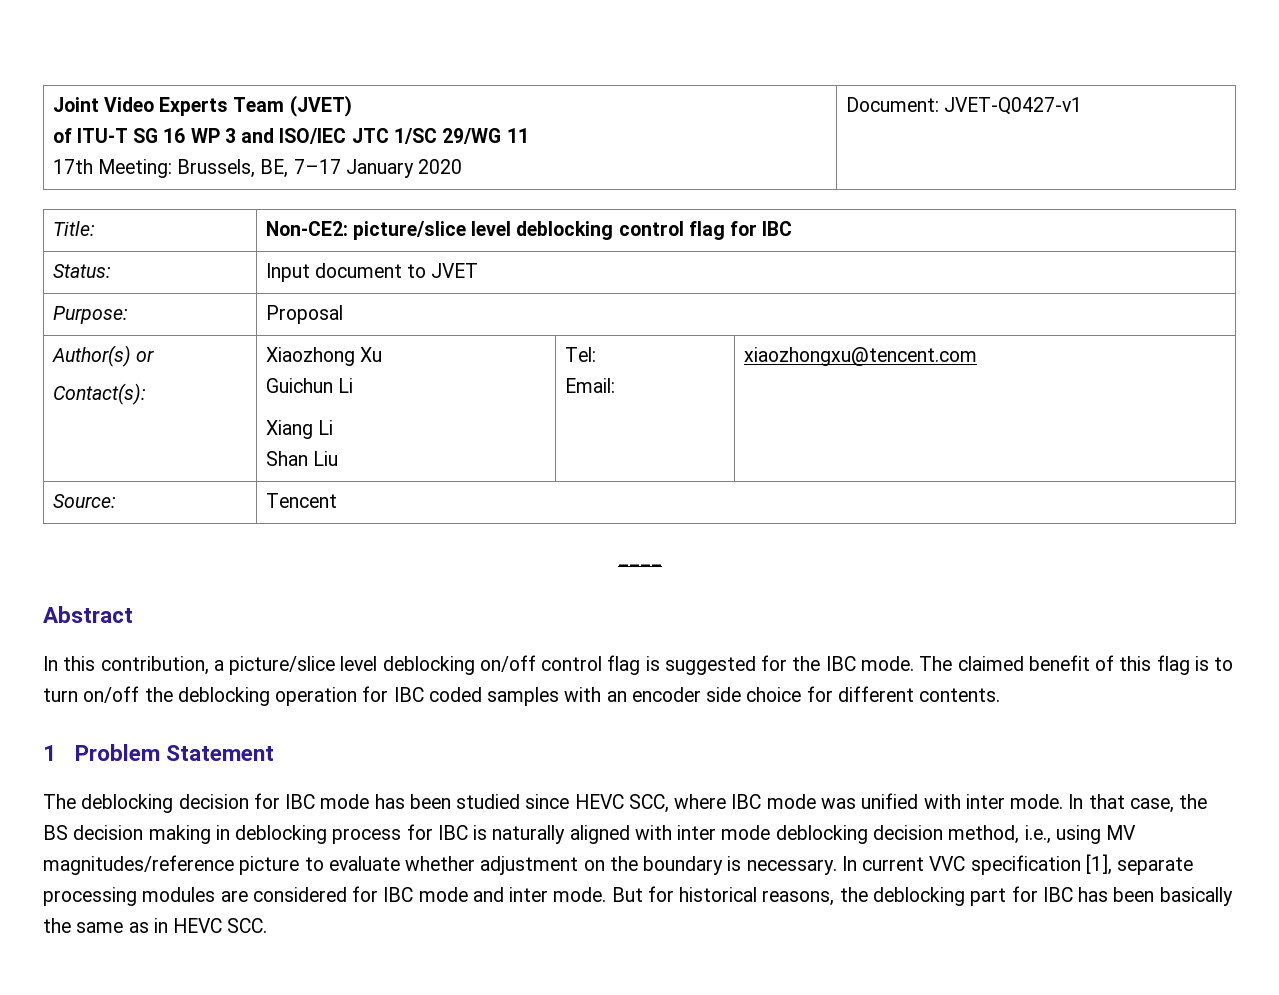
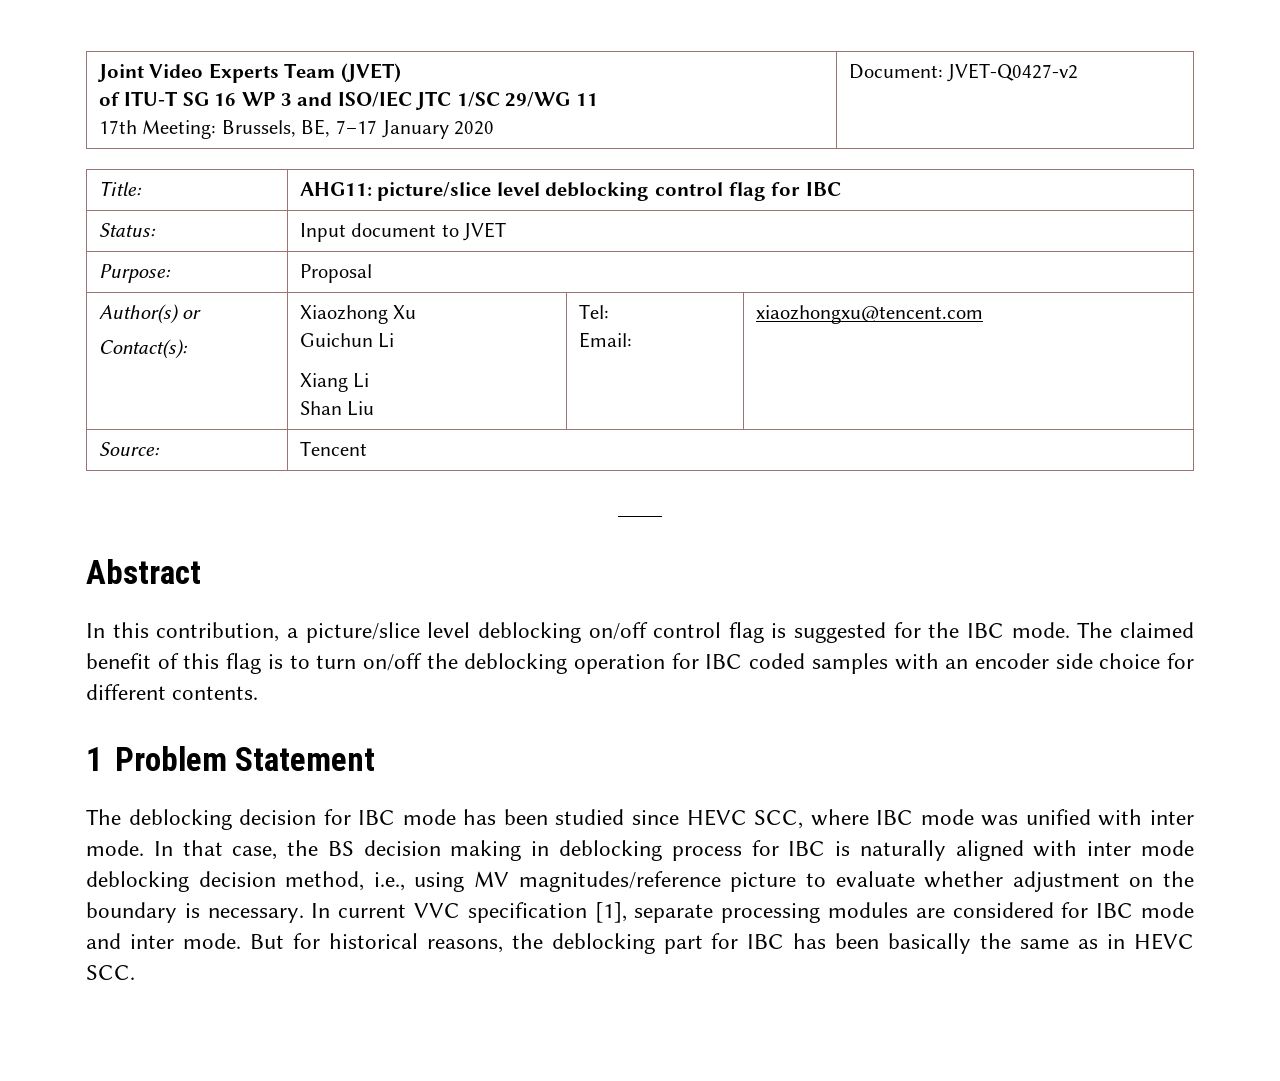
  Joint Video Experts Team (JVET)
  of ITU-T SG 16 WP 3 and ISO/IEC JTC 1/SC 29/WG 11
- 17th Meeting: Brussels, BE, 7–17 January 2020 | Document: JVET-Q0427-v1
+ 17th Meeting: Brussels, BE, 7–17 January 2020 | Document: JVET-Q0427-v2
- Title: | Non-CE2: picture/slice level deblocking control flag for IBC
+ Title: | AHG11: picture/slice level deblocking control flag for IBC

